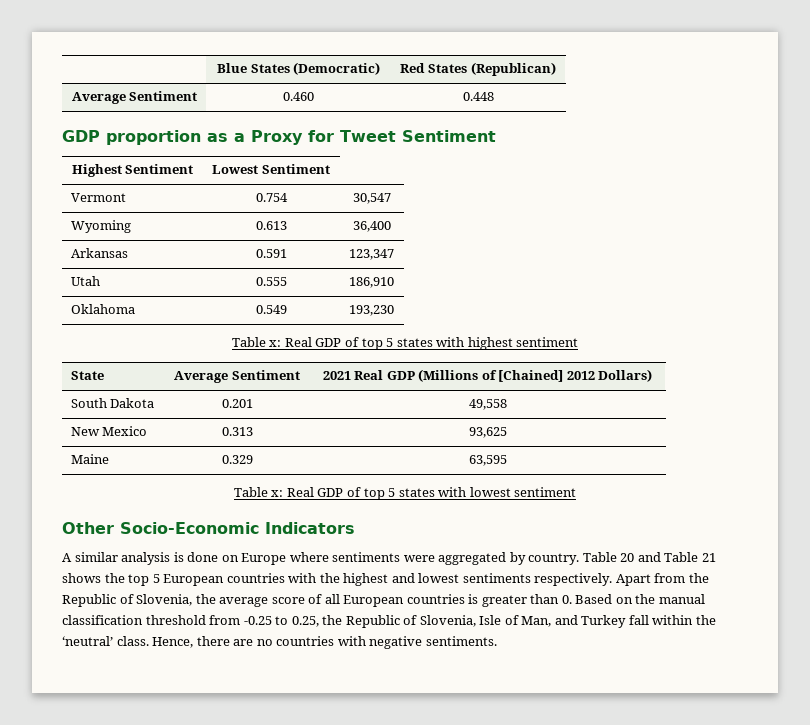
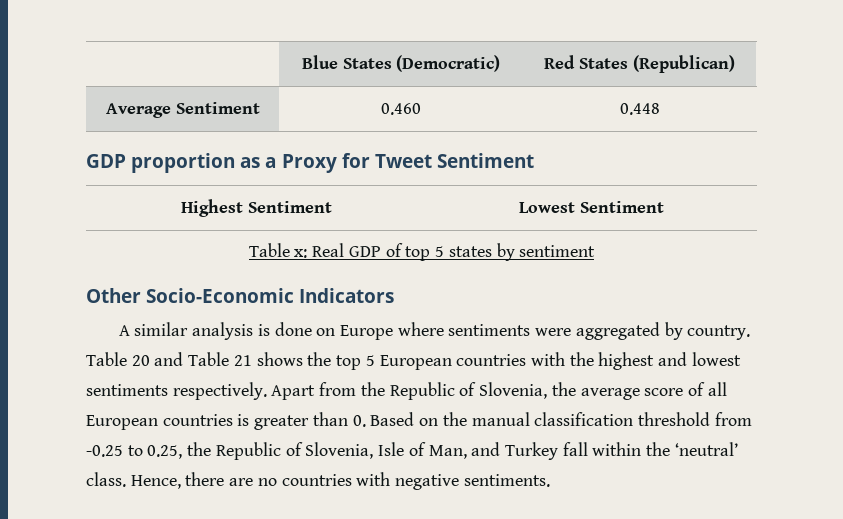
- Vermont | 0.754 | 30,547
- Wyoming | 0.613 | 36,400
- Arkansas | 0.591 | 123,347
- Utah | 0.555 | 186,910
- Oklahoma | 0.549 | 193,230
- Table x: Real GDP of top 5 states with highest sentiment
- State | Average Sentiment | 2021 Real GDP (Millions of [Chained] 2012 Dollars)
- South Dakota | 0.201 | 49,558
- New Mexico | 0.313 | 93,625
- Maine | 0.329 | 63,595
- Table x: Real GDP of top 5 states with lowest sentiment
+ Table x: Real GDP of top 5 states by sentiment

